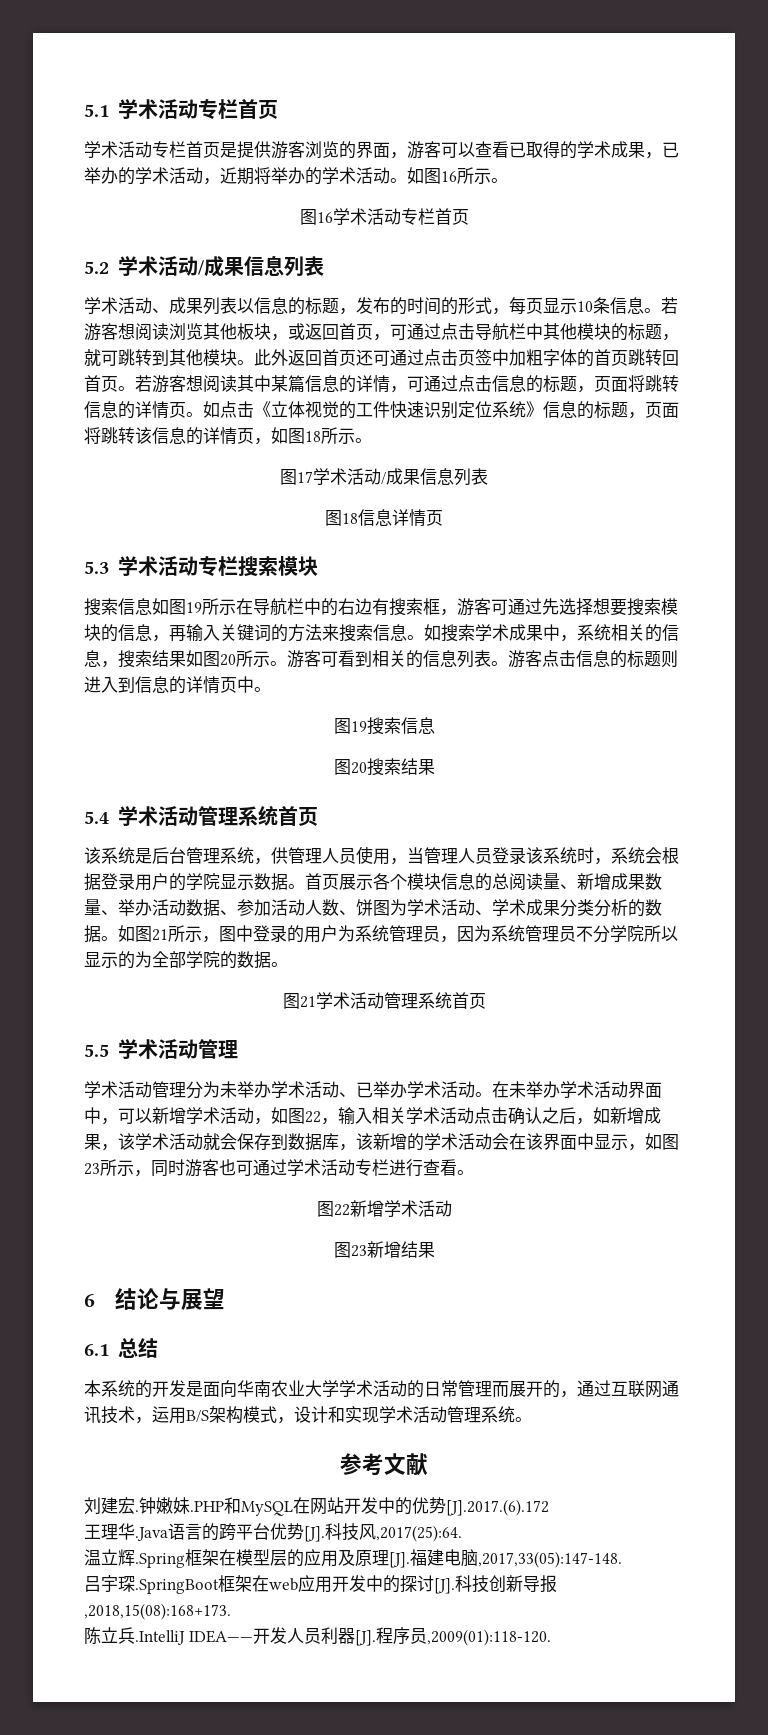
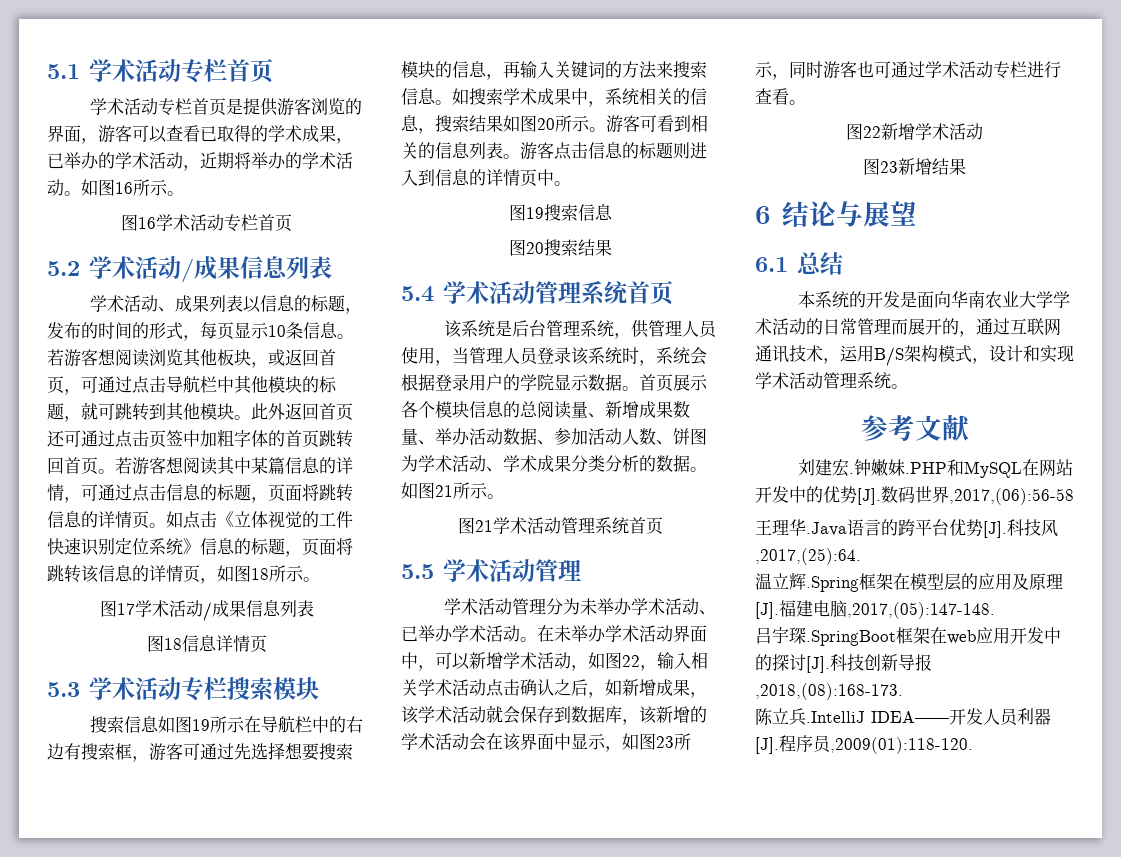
- 如图21所示，图中登录的用户为系统管理员，因为系统管理员不分学院所以显示的为全部学院的数据。
+ 如图21所示。
- 钟嫩妹.PHP和MySQL在网站开发中的优势[J].2017.(6).172
+ 钟嫩妹.PHP和MySQL在网站开发中的优势[J].数码世界,2017,(06):56-58
- 王理华.Java语言的跨平台优势[J].科技风,2017(25):64.
+ 王理华.Java语言的跨平台优势[J].科技风,2017,(25):64.
- 温立辉.Spring框架在模型层的应用及原理[J].福建电脑,2017,33(05):147-148.
+ 温立辉.Spring框架在模型层的应用及原理[J].福建电脑,2017,(05):147-148.
- 吕宇琛.SpringBoot框架在web应用开发中的探讨[J].科技创新导报,2018,15(08):168+173.
+ 吕宇琛.SpringBoot框架在web应用开发中的探讨[J].科技创新导报,2018,(08):168-173.

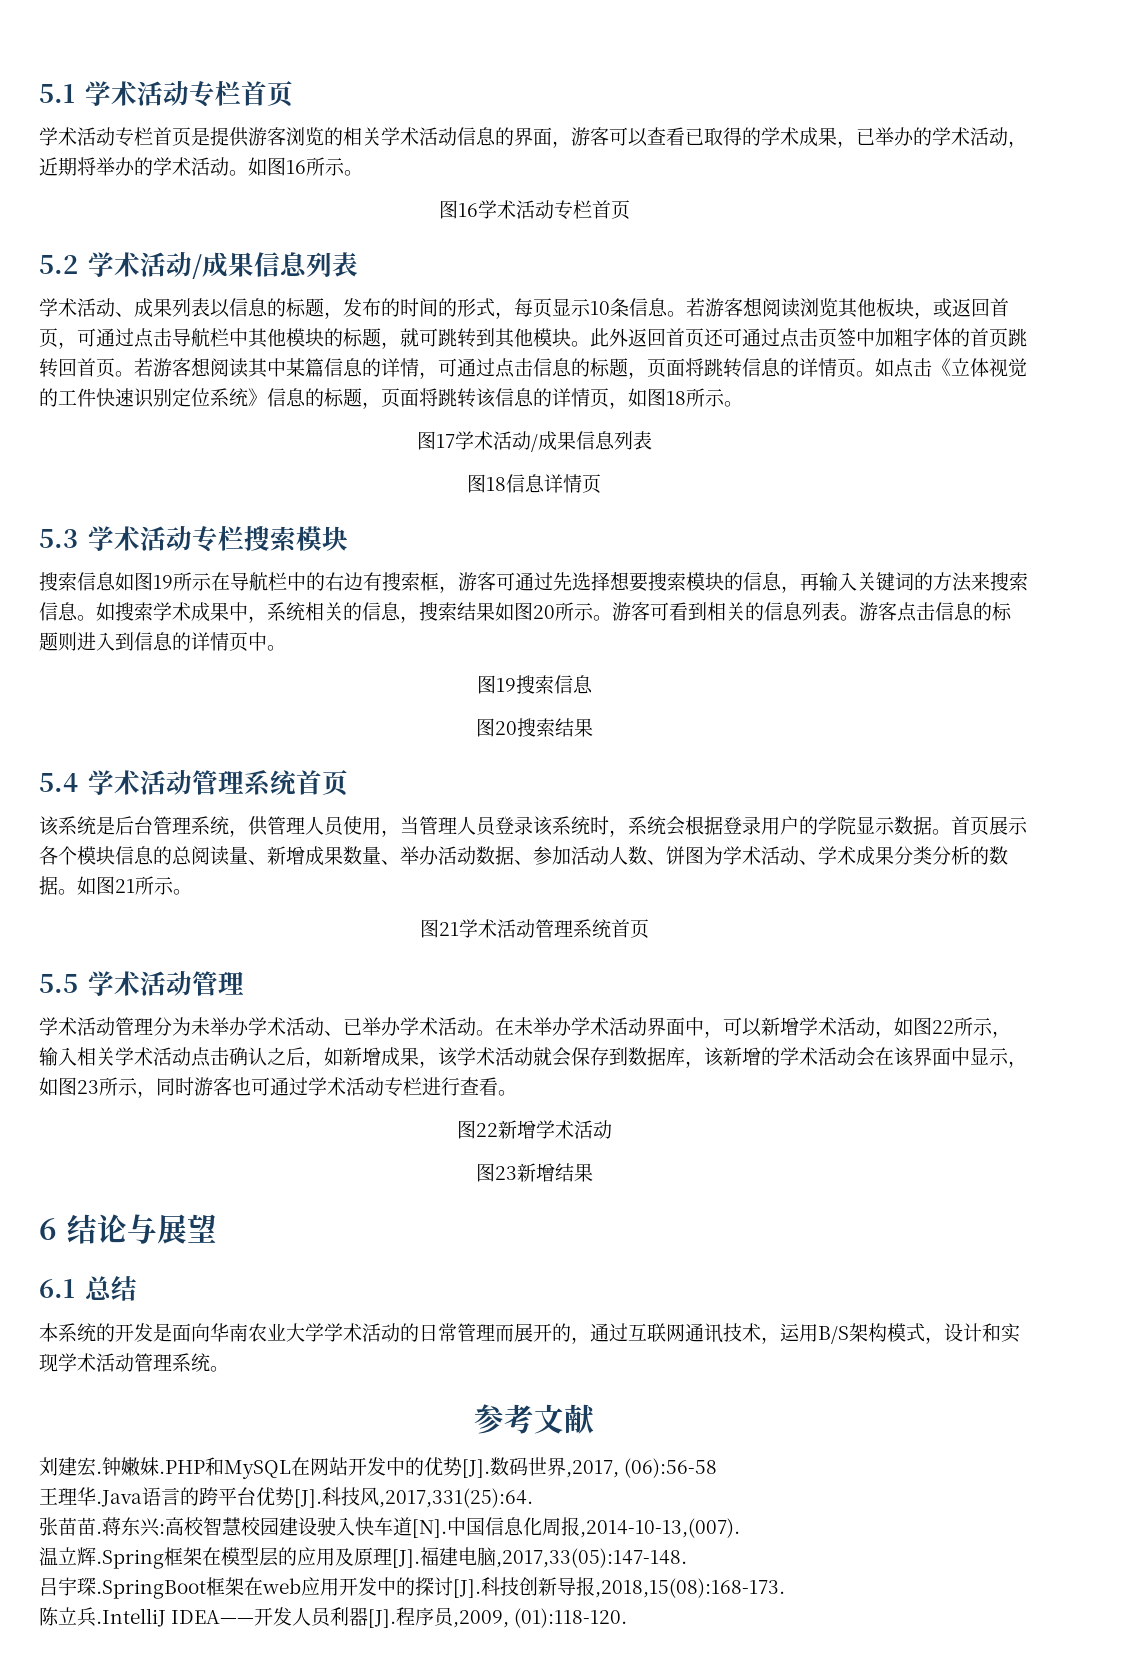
- 学术活动专栏首页是提供游客浏览的界面，游客可以查看已取得的学术成果，已举办的学术活动，近期将举办的学术活动。
+ 学术活动专栏首页是提供游客浏览的相关学术活动信息的界面，游客可以查看已取得的学术成果，已举办的学术活动，近期将举办的学术活动。
- 在未举办学术活动界面中，可以新增学术活动，如图22，输入相关学术活动点击确认之后，如新增成果，该学术活动就会保存到数据库，该新增的学术活动会在该界面中显示，如图23所示，同时游客也可通过学术活动专栏进行查看。
+ 在未举办学术活动界面中，可以新增学术活动，如图22所示，输入相关学术活动点击确认之后，如新增成果，该学术活动就会保存到数据库，该新增的学术活动会在该界面中显示，如图23所示，同时游客也可通过学术活动专栏进行查看。
- 钟嫩妹.PHP和MySQL在网站开发中的优势[J].数码世界,2017,(06):56-58
+ 钟嫩妹.PHP和MySQL在网站开发中的优势[J].数码世界,2017, (06):56-58
- 王理华.Java语言的跨平台优势[J].科技风,2017,(25):64.
+ 王理华.Java语言的跨平台优势[J].科技风,2017,331(25):64.
+ 张苗苗.蒋东兴:高校智慧校园建设驶入快车道[N].中国信息化周报,2014-10-13,(007).
- 温立辉.Spring框架在模型层的应用及原理[J].福建电脑,2017,(05):147-148.
+ 温立辉.Spring框架在模型层的应用及原理[J].福建电脑,2017,33(05):147-148.
- 吕宇琛.SpringBoot框架在web应用开发中的探讨[J].科技创新导报,2018,(08):168-173.
+ 吕宇琛.SpringBoot框架在web应用开发中的探讨[J].科技创新导报,2018,15(08):168-173.
- 陈立兵.IntelliJ IDEA——开发人员利器[J].程序员,2009(01):118-120.
+ 陈立兵.IntelliJ IDEA——开发人员利器[J].程序员,2009, (01):118-120.

